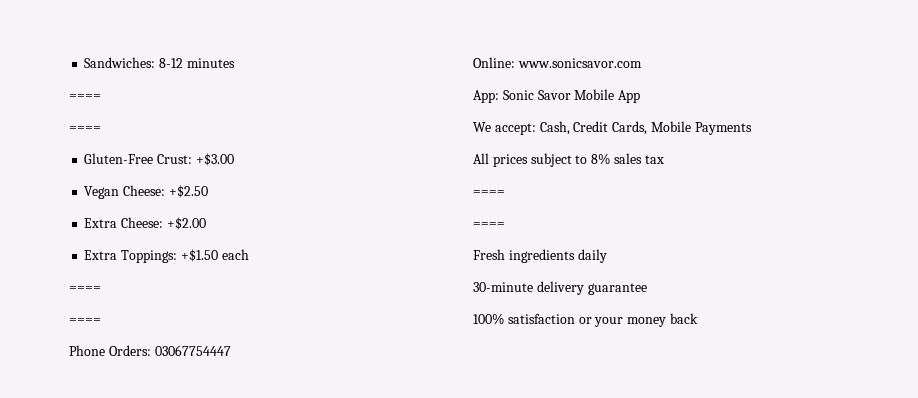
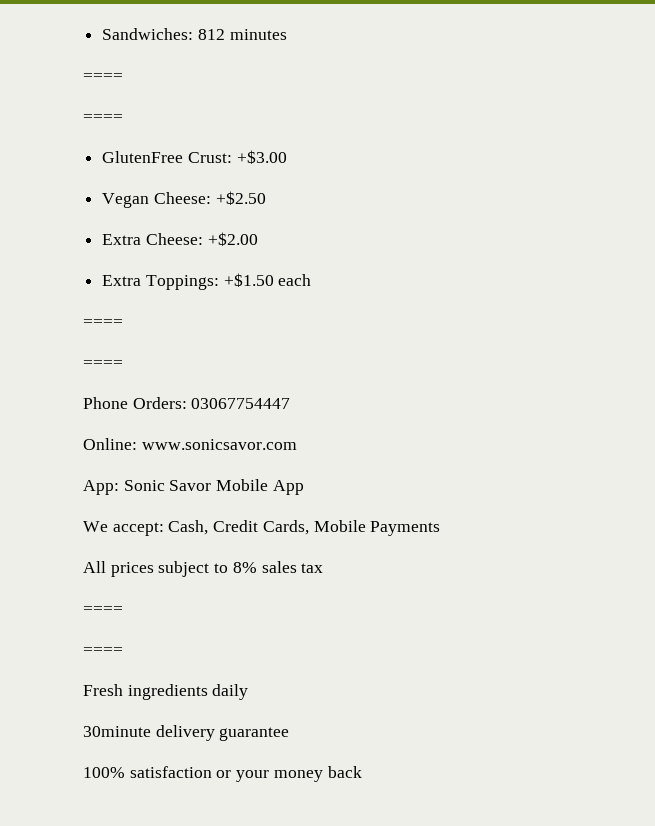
- Sandwiches: 8-12 minutes
+ Sandwiches: 812 minutes
- Gluten-Free Crust: +$3.00
+ GlutenFree Crust: +$3.00
- 30-minute delivery guarantee
+ 30minute delivery guarantee

